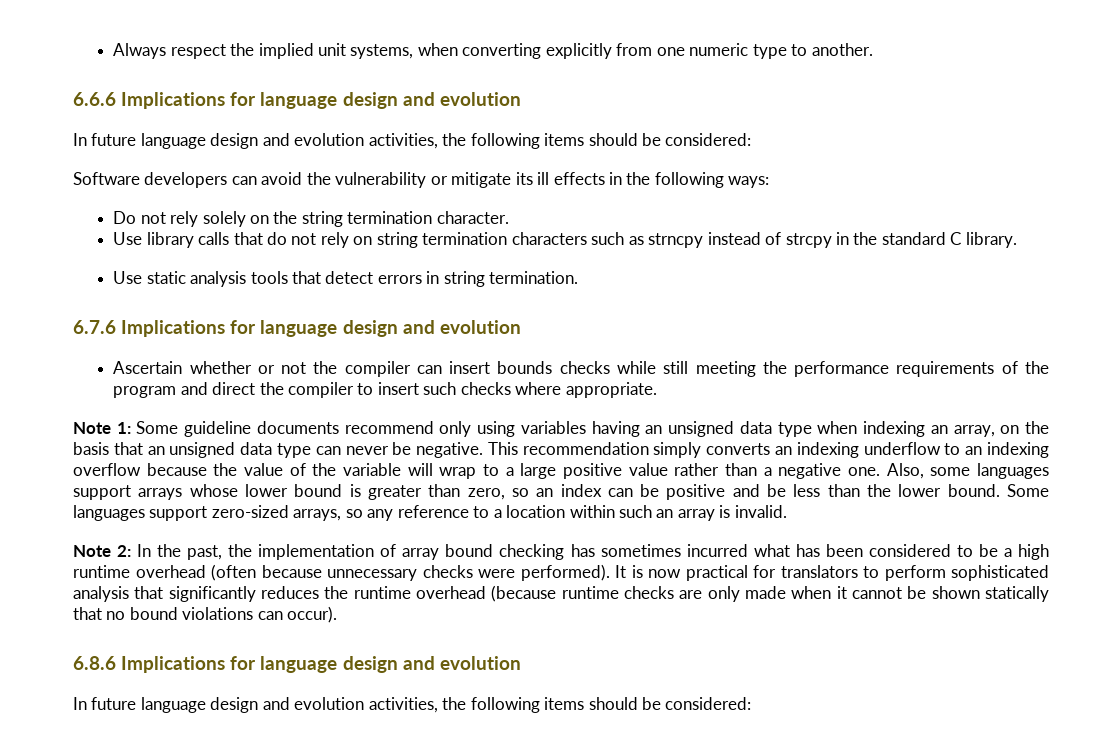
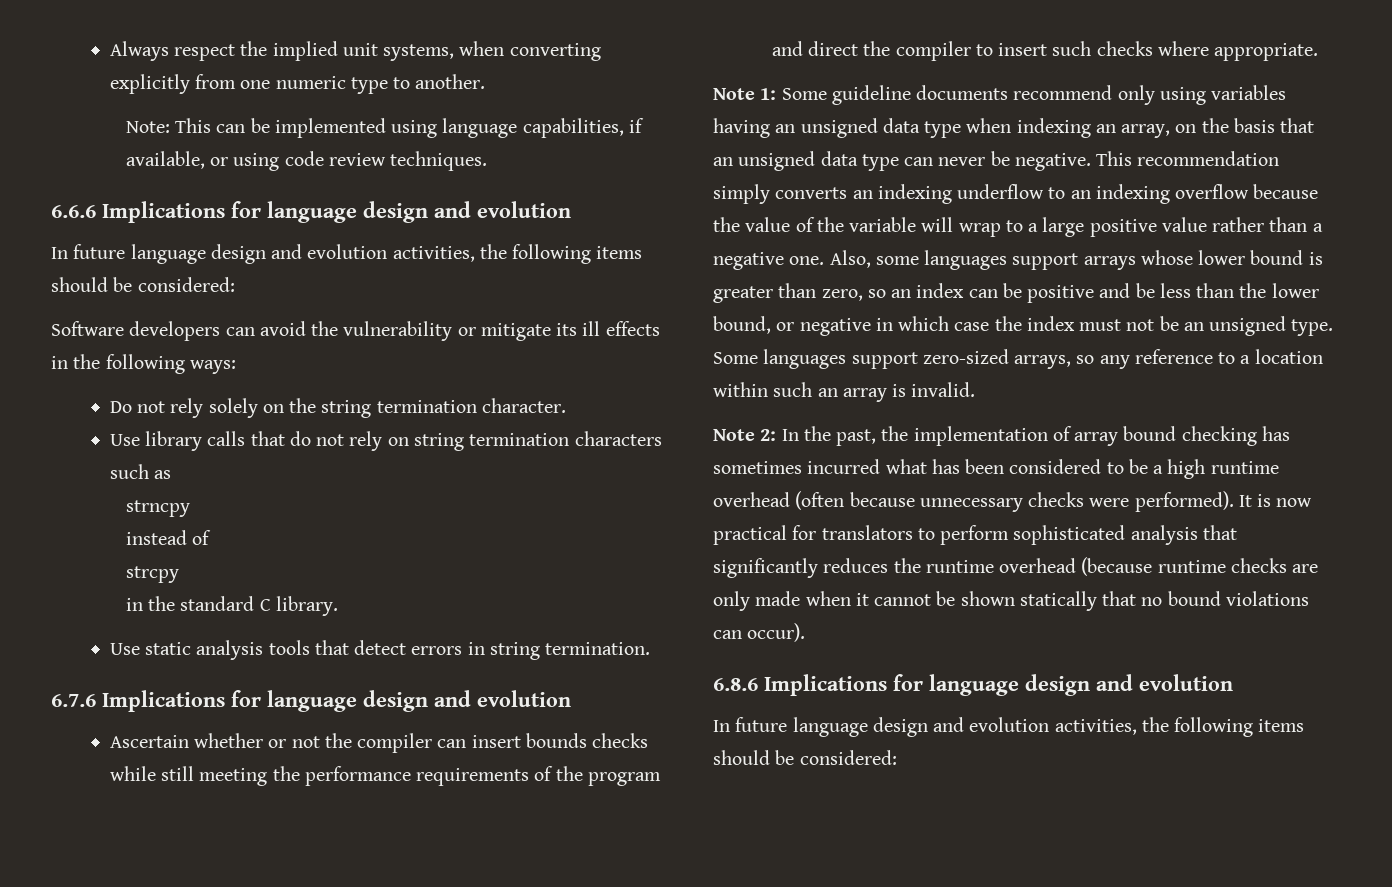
+ Note: This can be implemented using language capabilities, if available, or using code review techniques.
- Use library calls that do not rely on string termination characters such as strncpy instead of strcpy in the standard C library.
+ Use library calls that do not rely on string termination characters such as
+ strncpy
+ instead of
+ strcpy
+ in the standard C library.
- Also, some languages support arrays whose lower bound is greater than zero, so an index can be positive and be less than the lower bound.
+ Also, some languages support arrays whose lower bound is greater than zero, so an index can be positive and be less than the lower bound, or negative in which case the index must not be an unsigned type.

